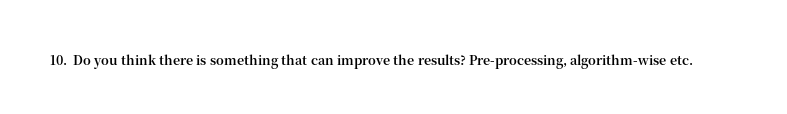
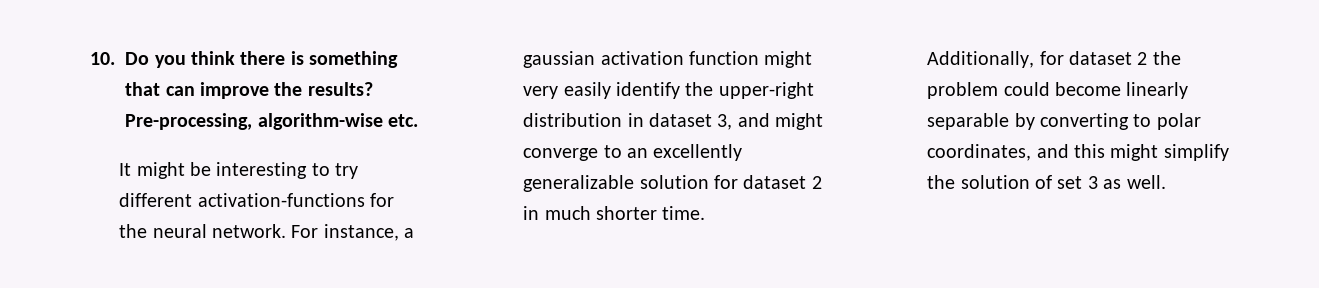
+ It might be interesting to try different activation-functions for the neural network. For instance, a gaussian activation function might very easily identify the upper-right distribution in dataset 3, and might converge to an excellently generalizable solution for dataset 2 in much shorter time.
+ Additionally, for dataset 2 the problem could become linearly separable by converting to polar coordinates, and this might simplify the solution of set 3 as well.

